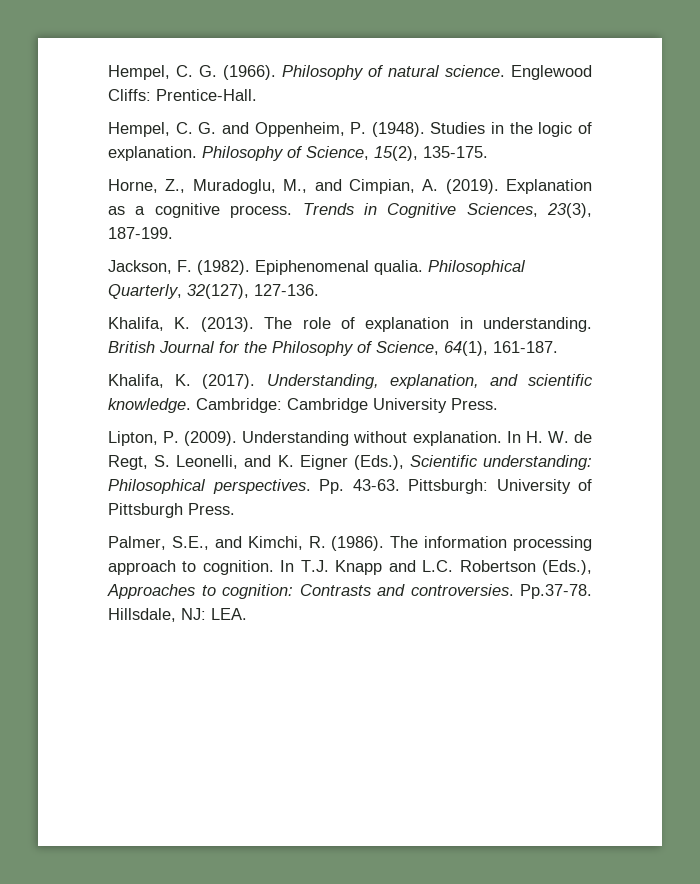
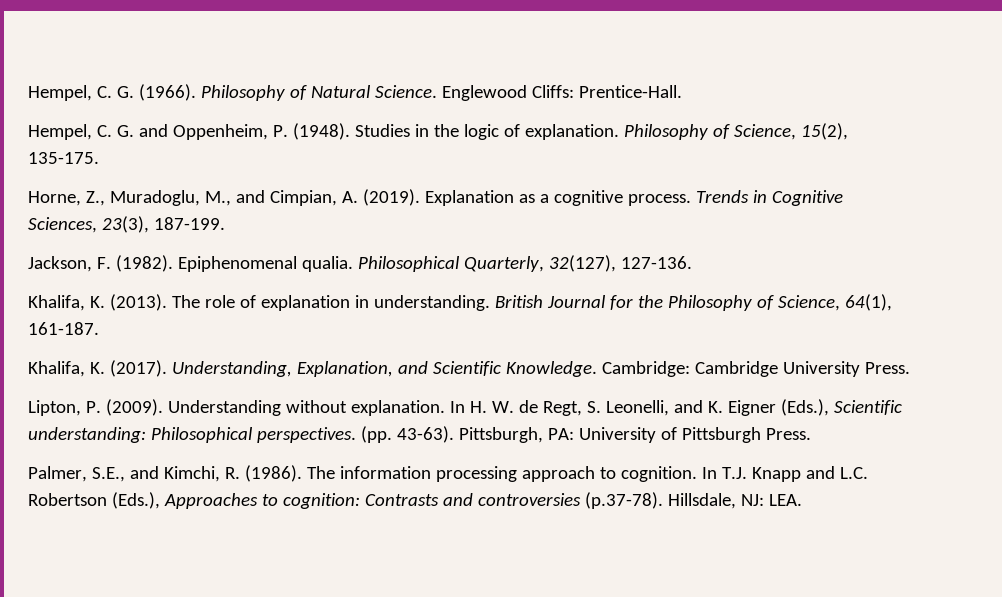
- Philosophy of natural science.
+ Philosophy of Natural Science.
- Understanding, explanation, and scientific knowledge.
+ Understanding, Explanation, and Scientific Knowledge.
- Pp. 43-63. Pittsburgh: University of Pittsburgh Press.
+ (pp. 43-63). Pittsburgh, PA: University of Pittsburgh Press.
- In T.J. Knapp and L.C. Robertson (Eds.), Approaches to cognition: Contrasts and controversies. Pp.37-78. Hillsdale, NJ: LEA.
+ In T.J. Knapp and L.C. Robertson (Eds.), Approaches to cognition: Contrasts and controversies (p.37-78). Hillsdale, NJ: LEA.

